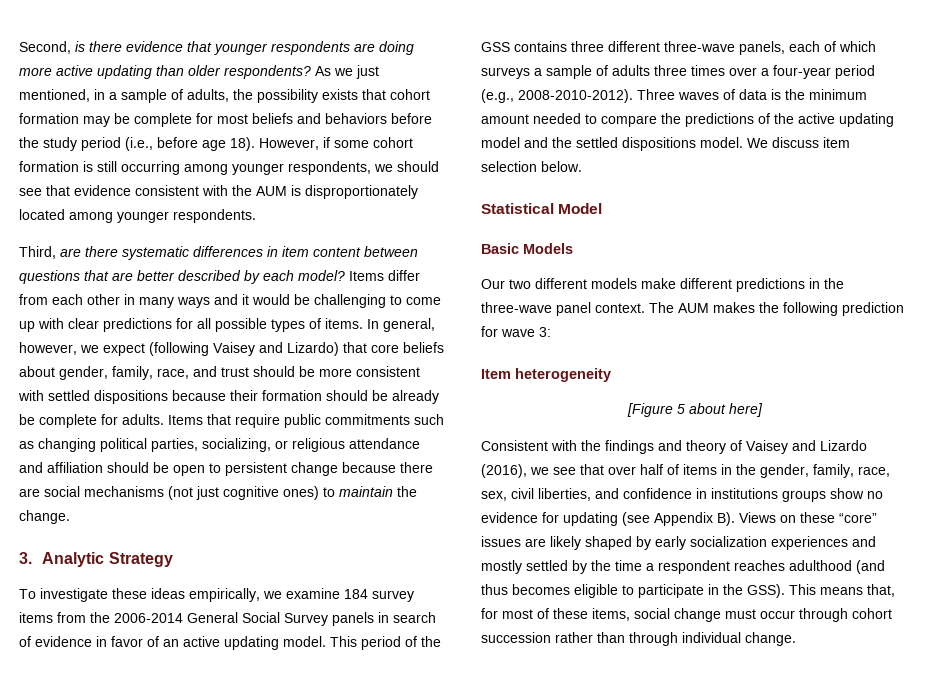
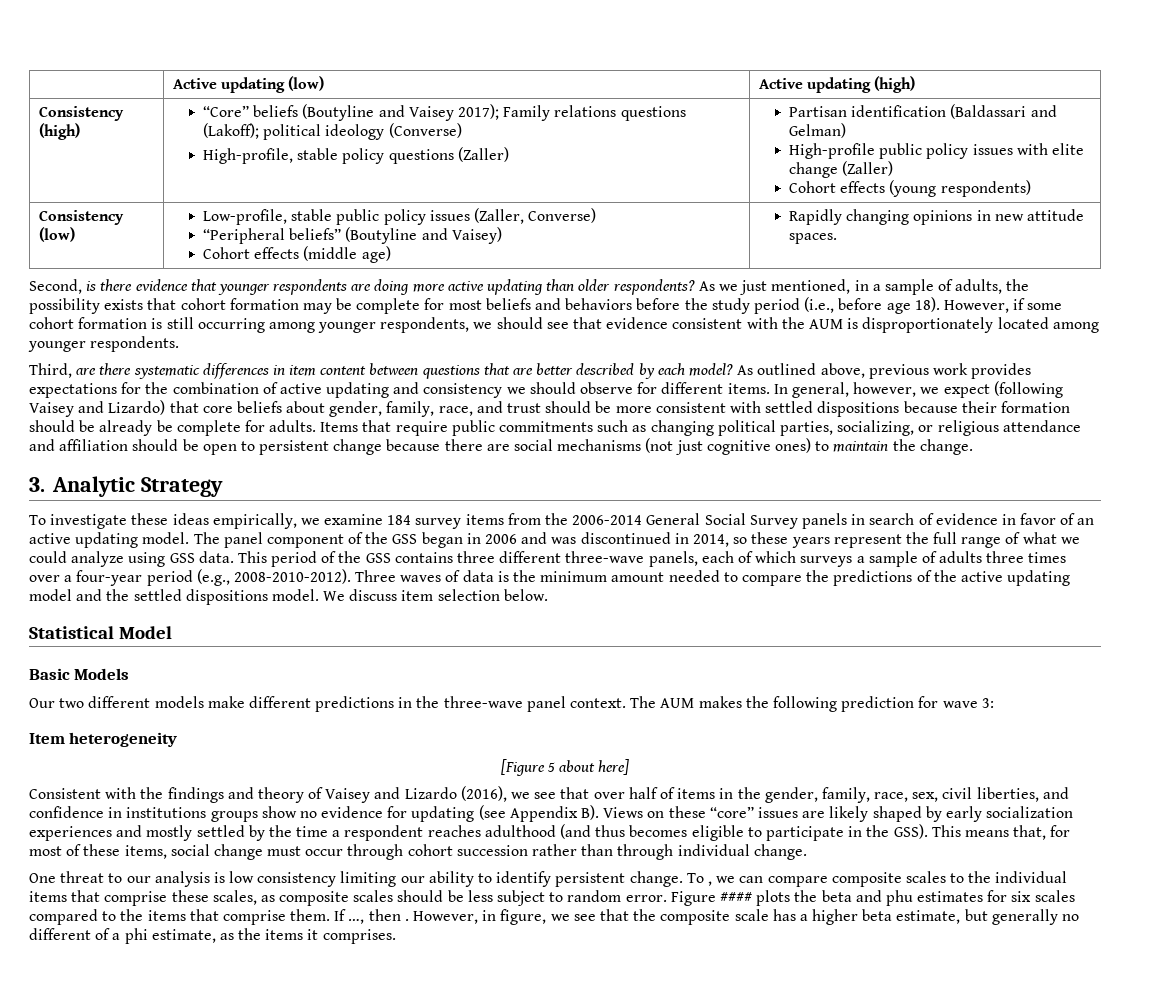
+ | Active updating (low) | Active updating (high)
+ Consistency (high) | “Core” beliefs (Boutyline and Vaisey 2017); Family relations questions (Lakoff); political ideology (Converse)
+ High-profile, stable policy questions (Zaller) | Partisan identification (Baldassari and Gelman)
+ High-profile public policy issues with elite change (Zaller)
+ Cohort effects (young respondents)
+ Consistency (low) | Low-profile, stable public policy issues (Zaller, Converse)
+ “Peripheral beliefs” (Boutyline and Vaisey)
+ Cohort effects (middle age) | Rapidly changing opinions in new attitude spaces.
- Items differ from each other in many ways and it would be challenging to come up with clear predictions for all possible types of items.
+ As outlined above, previous work provides expectations for the combination of active updating and consistency we should observe for different items.
+ The panel component of the GSS began in 2006 and was discontinued in 2014, so these years represent the full range of what we could analyze using GSS data.
+ One threat to our analysis is low consistency limiting our ability to identify persistent change. To , we can compare composite scales to the individual items that comprise these scales, as composite scales should be less subject to random error. Figure #### plots the beta and phu estimates for six scales compared to the items that comprise them. If …, then . However, in figure, we see that the composite scale has a higher beta estimate, but generally no different of a phi estimate, as the items it comprises.

